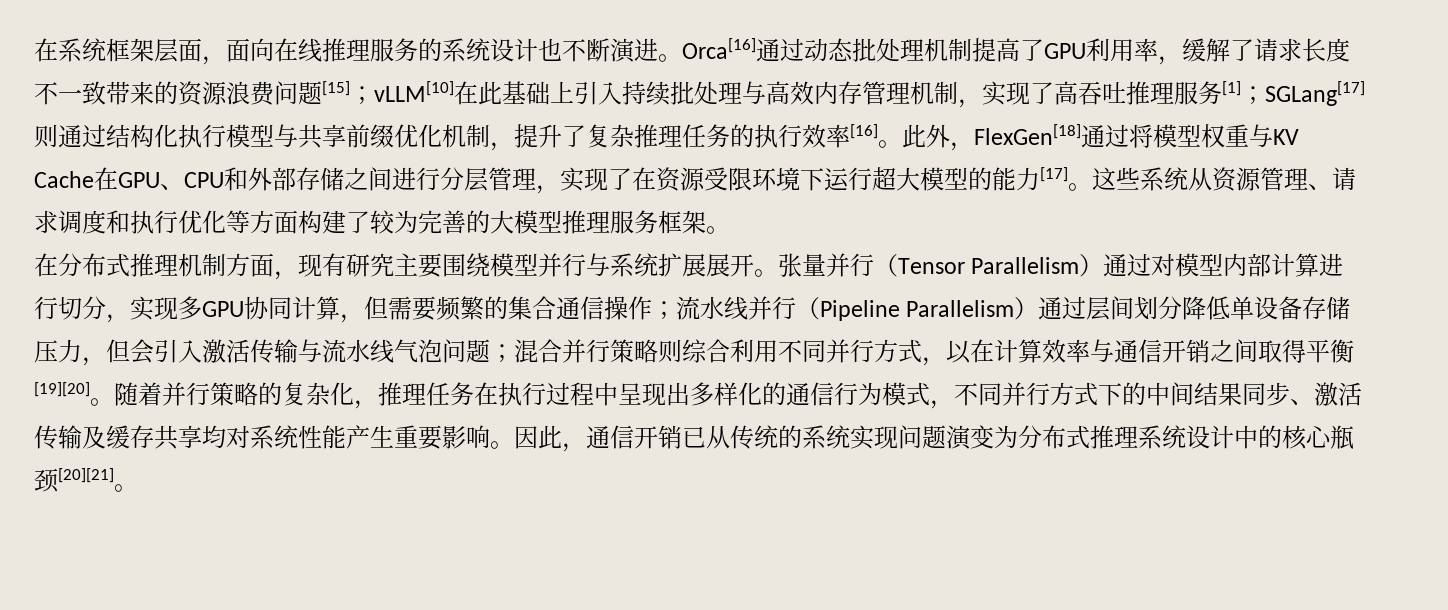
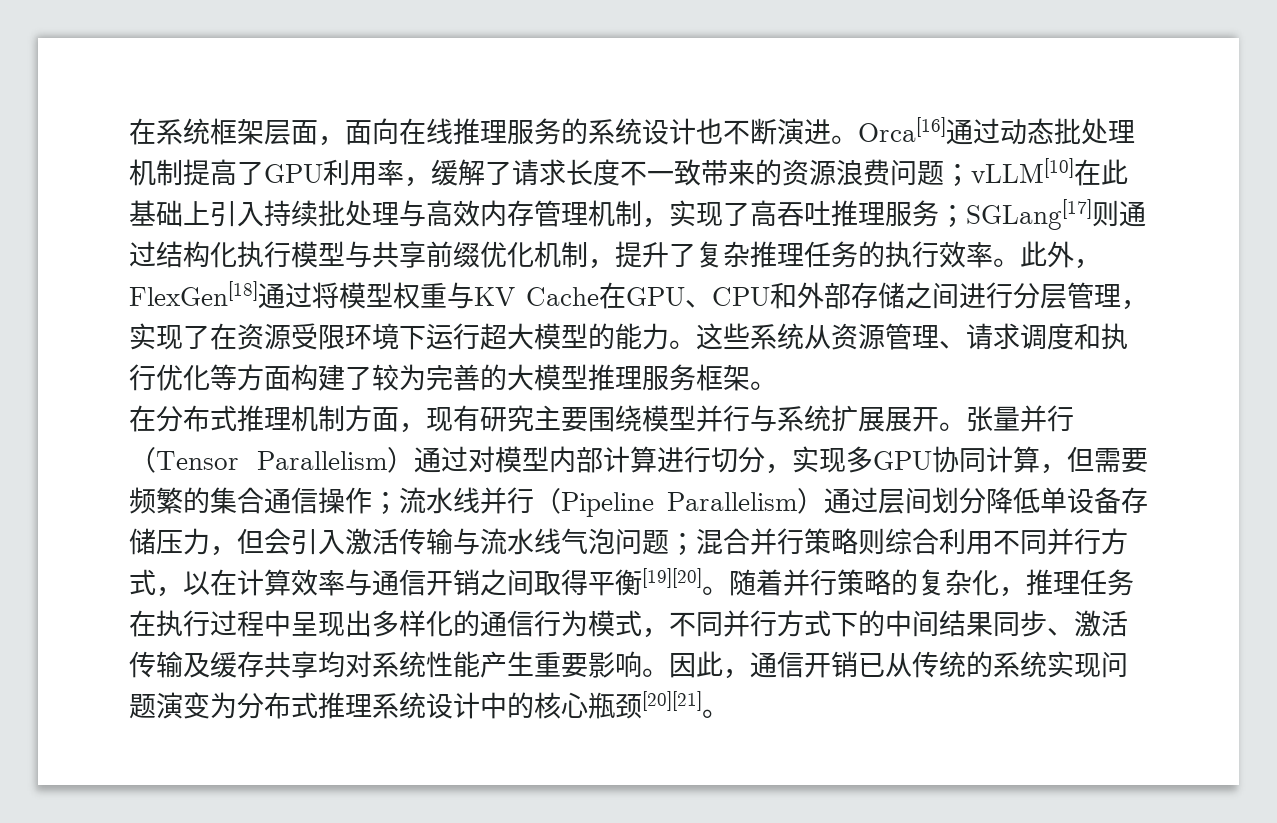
- Orca[16]通过动态批处理机制提高了GPU利用率，缓解了请求长度不一致带来的资源浪费问题[15]；vLLM[10]在此基础上引入持续批处理与高效内存管理机制，实现了高吞吐推理服务[1]；SGLang[17]则通过结构化执行模型与共享前缀优化机制，提升了复杂推理任务的执行效率[16]。
+ Orca[16]通过动态批处理机制提高了GPU利用率，缓解了请求长度不一致带来的资源浪费问题；vLLM[10]在此基础上引入持续批处理与高效内存管理机制，实现了高吞吐推理服务；SGLang[17]则通过结构化执行模型与共享前缀优化机制，提升了复杂推理任务的执行效率。
- 此外，FlexGen[18]通过将模型权重与KV Cache在GPU、CPU和外部存储之间进行分层管理，实现了在资源受限环境下运行超大模型的能力[17]。
+ 此外，FlexGen[18]通过将模型权重与KV Cache在GPU、CPU和外部存储之间进行分层管理，实现了在资源受限环境下运行超大模型的能力。

